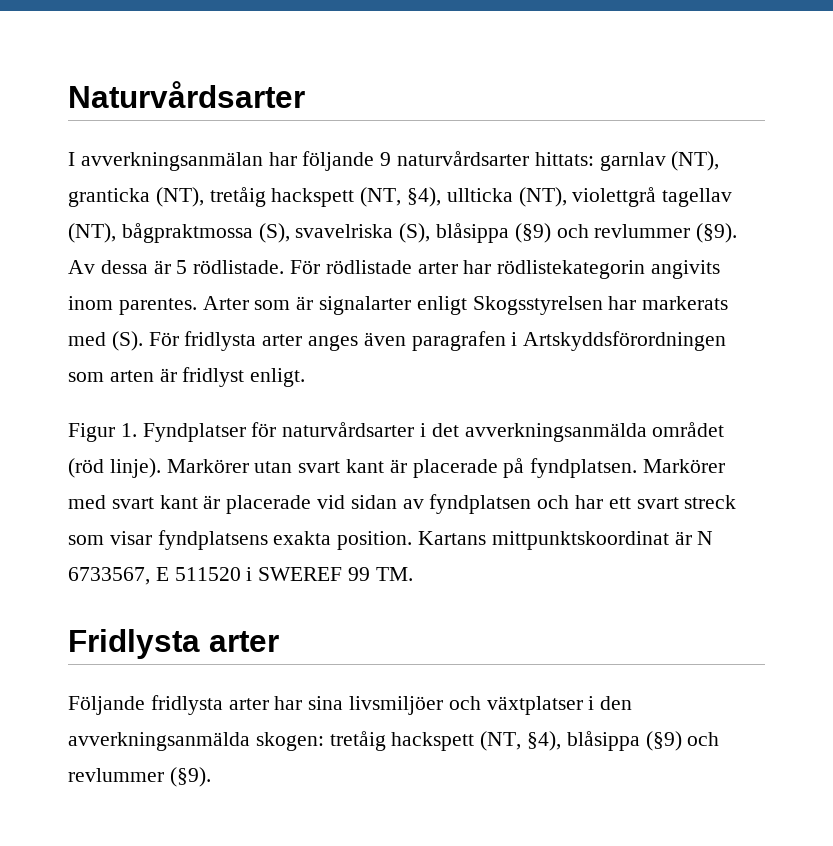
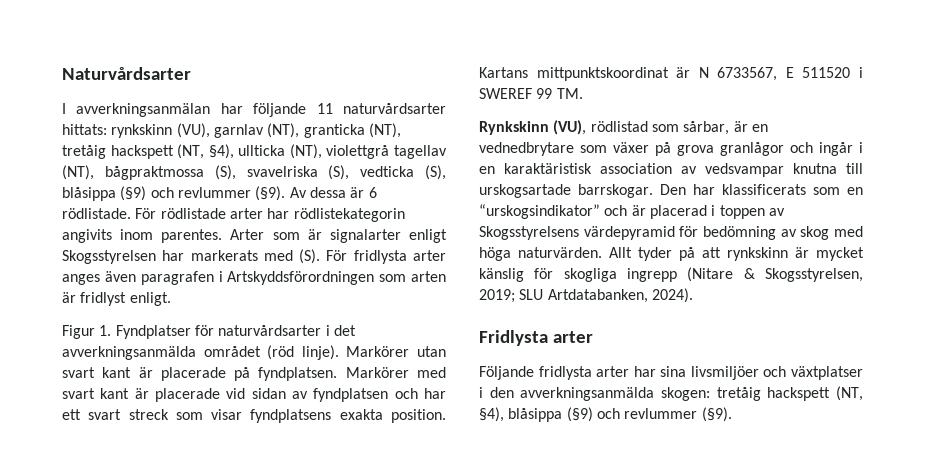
- I avverkningsanmälan har följande 9 naturvårdsarter hittats: garnlav (NT), granticka (NT), tretåig hackspett (NT, §4), ullticka (NT), violettgrå tagellav (NT), bågpraktmossa (S), svavelriska (S), blåsippa (§9) och revlummer (§9).
+ I avverkningsanmälan har följande 11 naturvårdsarter hittats: rynkskinn (VU), garnlav (NT), granticka (NT), tretåig hackspett (NT, §4), ullticka (NT), violettgrå tagellav (NT), bågpraktmossa (S), svavelriska (S), vedticka (S), blåsippa (§9) och revlummer (§9).
- Av dessa är 5 rödlistade.
+ Av dessa är 6 rödlistade.
+ Rynkskinn (VU), rödlistad som sårbar, är en vednedbrytare som växer på grova granlågor och ingår i en karaktäristisk association av vedsvampar knutna till urskogsartade barrskogar. Den har klassificerats som en “urskogsindikator” och är placerad i toppen av Skogsstyrelsens värdepyramid för bedömning av skog med höga naturvärden. Allt tyder på att rynkskinn är mycket känslig för skogliga ingrepp (Nitare & Skogsstyrelsen, 2019; SLU Artdatabanken, 2024).

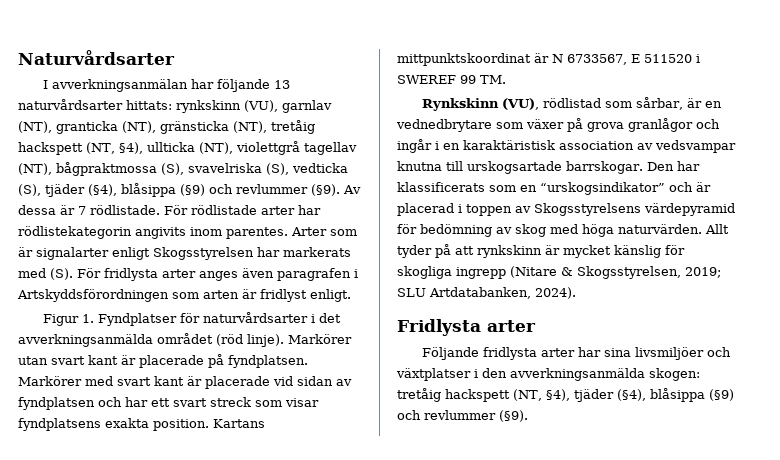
- I avverkningsanmälan har följande 11 naturvårdsarter hittats: rynkskinn (VU), garnlav (NT), granticka (NT), tretåig hackspett (NT, §4), ullticka (NT), violettgrå tagellav (NT), bågpraktmossa (S), svavelriska (S), vedticka (S), blåsippa (§9) och revlummer (§9).
+ I avverkningsanmälan har följande 13 naturvårdsarter hittats: rynkskinn (VU), garnlav (NT), granticka (NT), gränsticka (NT), tretåig hackspett (NT, §4), ullticka (NT), violettgrå tagellav (NT), bågpraktmossa (S), svavelriska (S), vedticka (S), tjäder (§4), blåsippa (§9) och revlummer (§9).
- Av dessa är 6 rödlistade.
+ Av dessa är 7 rödlistade.
- Följande fridlysta arter har sina livsmiljöer och växtplatser i den avverkningsanmälda skogen: tretåig hackspett (NT, §4), blåsippa (§9) och revlummer (§9).
+ Följande fridlysta arter har sina livsmiljöer och växtplatser i den avverkningsanmälda skogen: tretåig hackspett (NT, §4), tjäder (§4), blåsippa (§9) och revlummer (§9).

